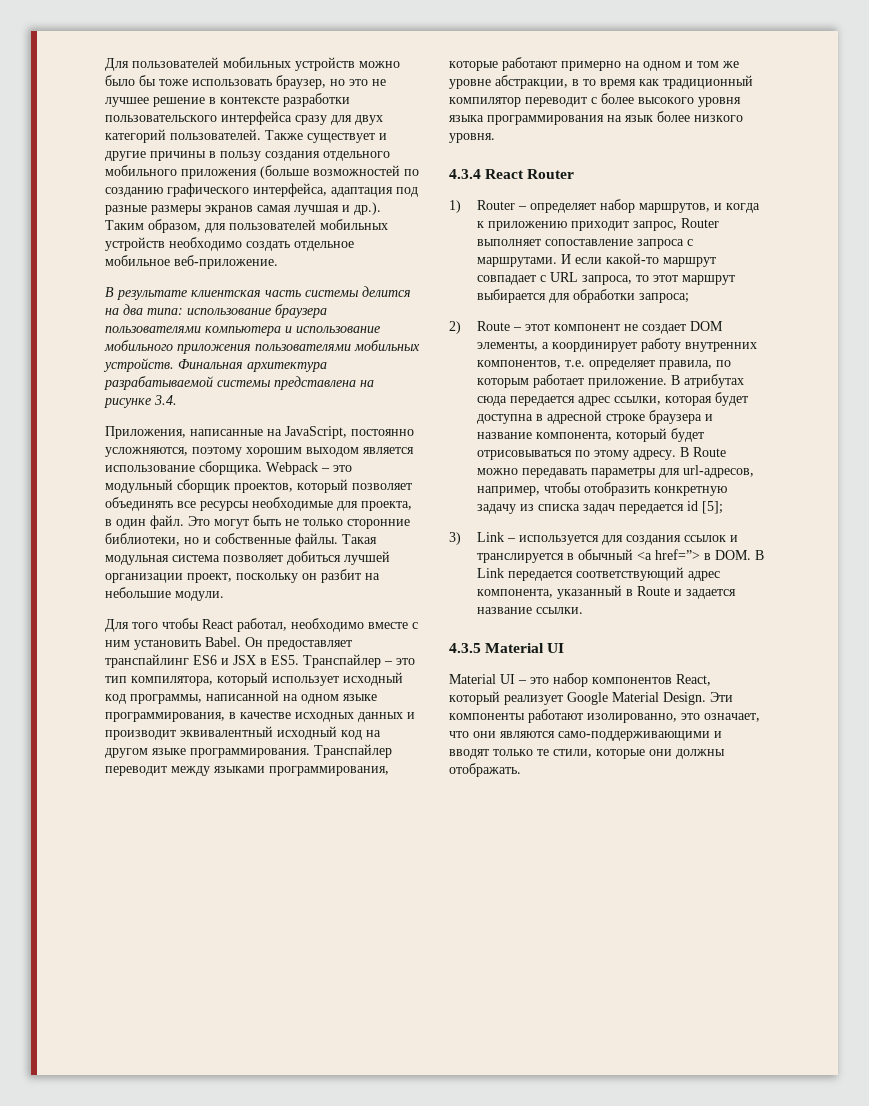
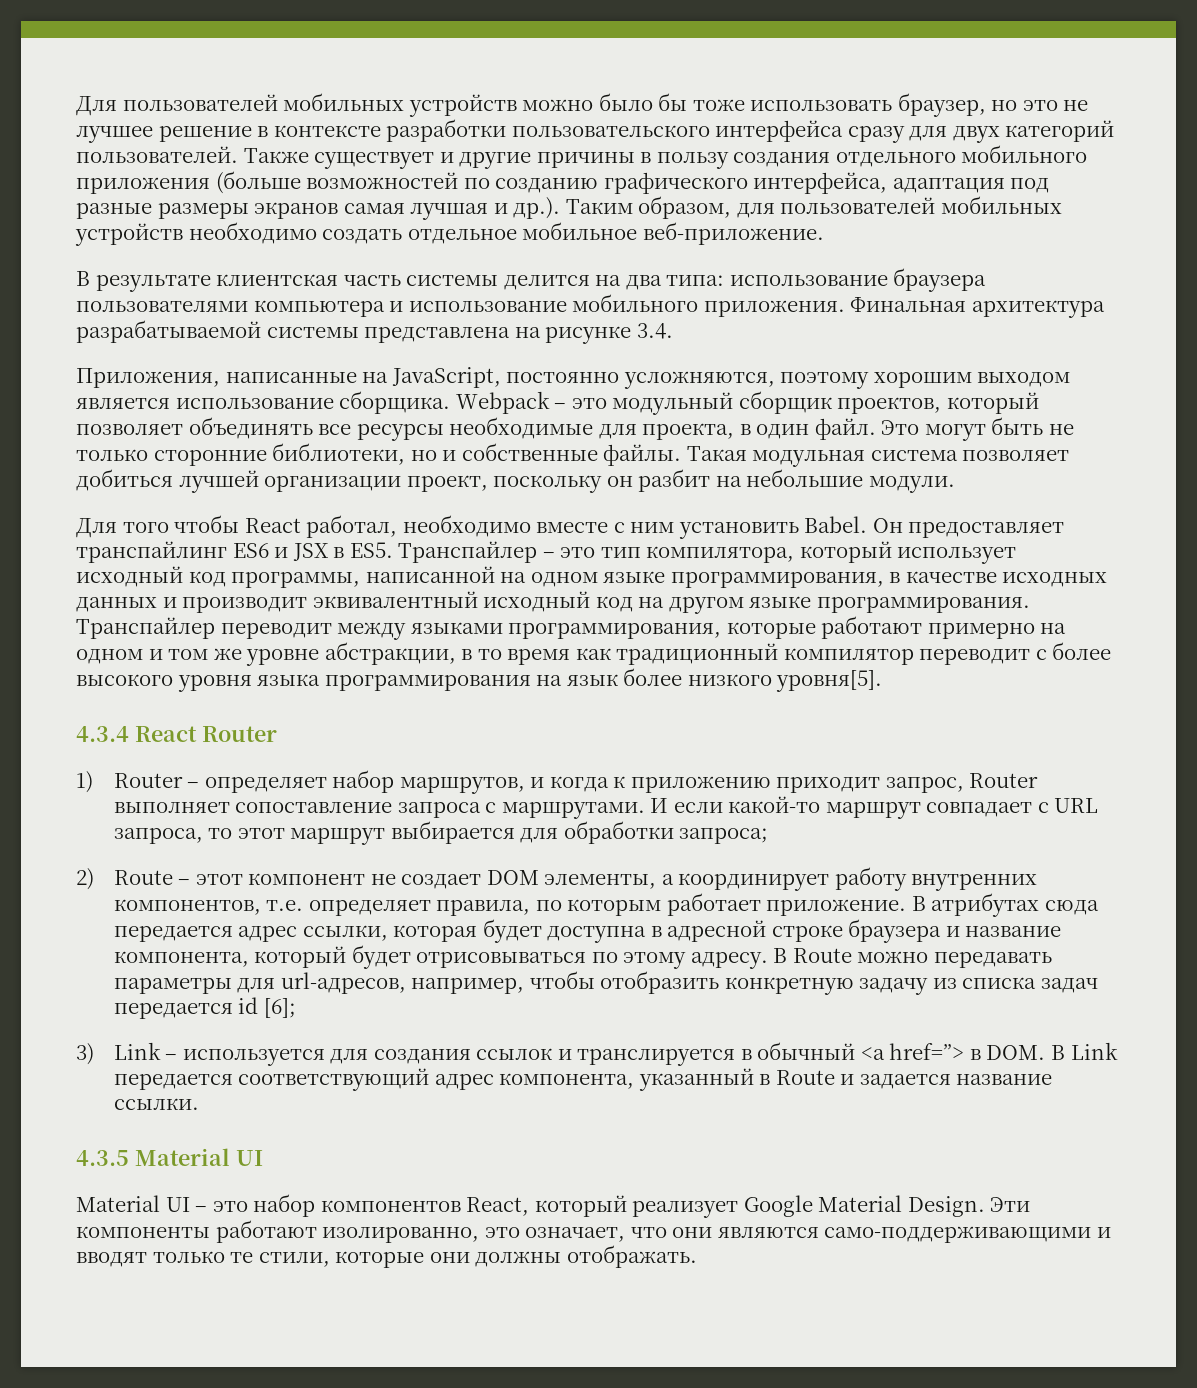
- В результате клиентская часть системы делится на два типа: использование браузера пользователями компьютера и использование мобильного приложения пользователями мобильных устройств.
+ В результате клиентская часть системы делится на два типа: использование браузера пользователями компьютера и использование мобильного приложения.
- Транспайлер переводит между языками программирования, которые работают примерно на одном и том же уровне абстракции, в то время как традиционный компилятор переводит с более высокого уровня языка программирования на язык более низкого уровня.
+ Транспайлер переводит между языками программирования, которые работают примерно на одном и том же уровне абстракции, в то время как традиционный компилятор переводит с более высокого уровня языка программирования на язык более низкого уровня[5].
- В Route можно передавать параметры для url-адресов, например, чтобы отобразить конкретную задачу из списка задач передается id [5];
+ В Route можно передавать параметры для url-адресов, например, чтобы отобразить конкретную задачу из списка задач передается id [6];

